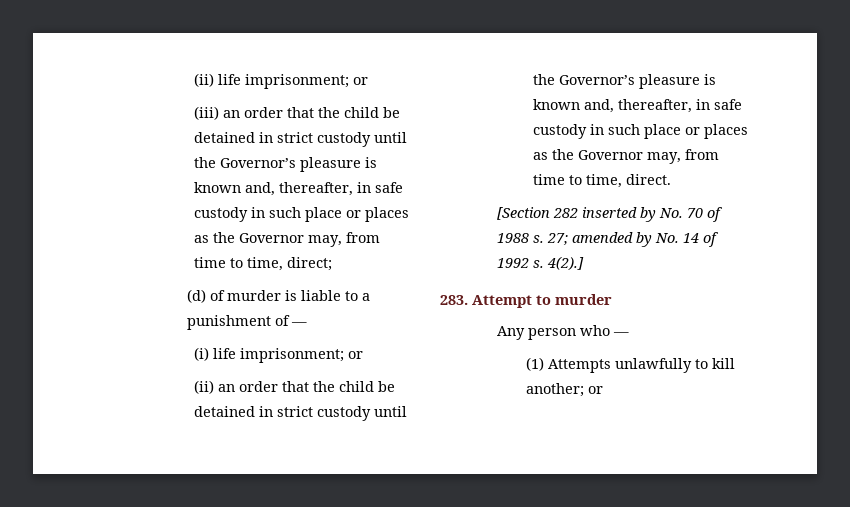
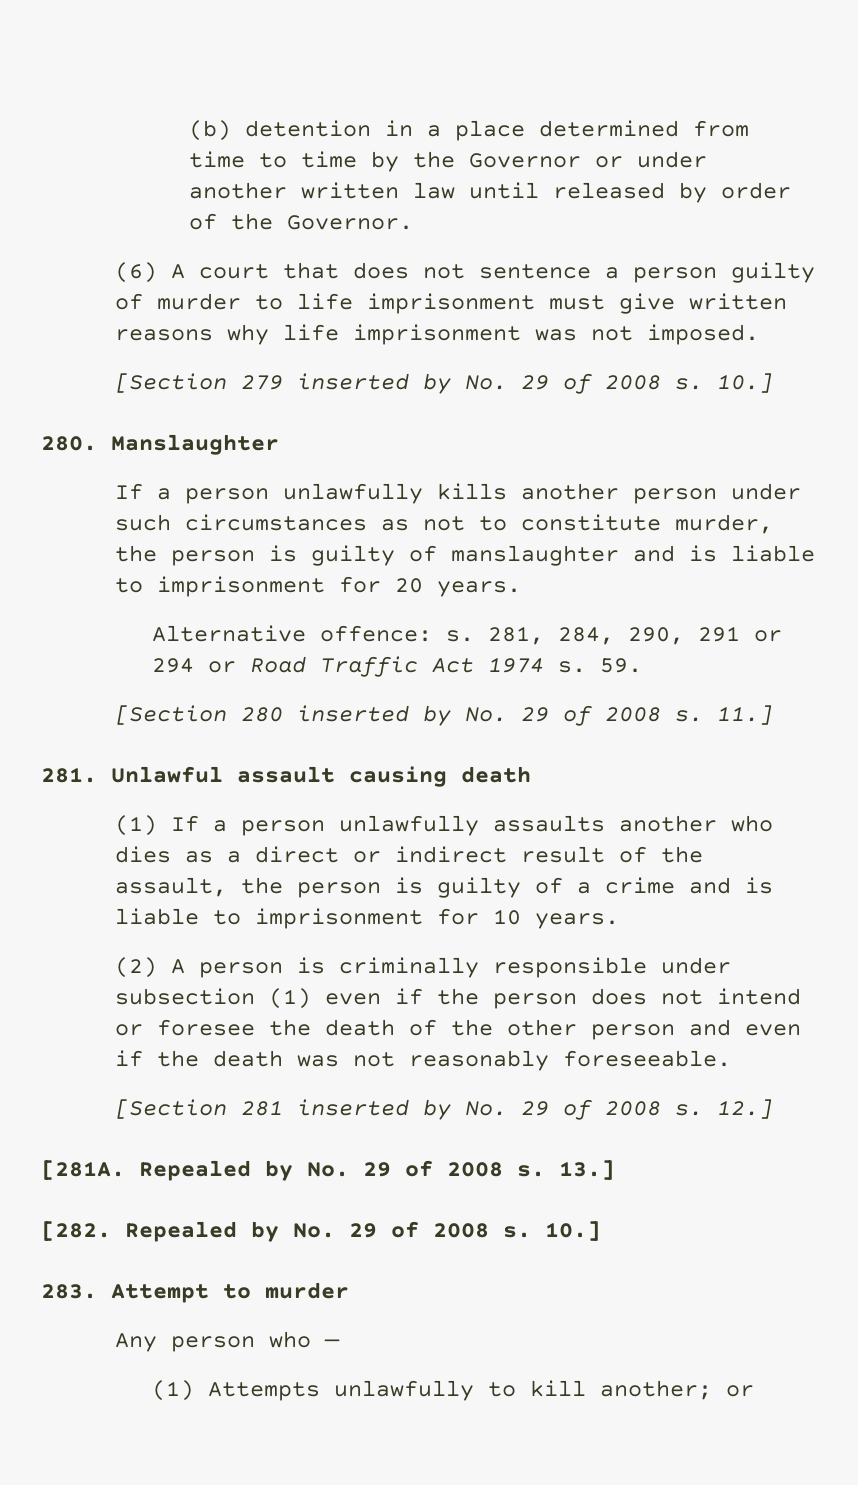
- (ii) life imprisonment; or
- (iii) an order that the child be detained in strict custody until the Governor’s pleasure is known and, thereafter, in safe custody in such place or places as the Governor may, from time to time, direct;
- (d) of murder is liable to a punishment of —
- (i) life imprisonment; or
- (ii) an order that the child be detained in strict custody until the Governor’s pleasure is known and, thereafter, in safe custody in such place or places as the Governor may, from time to time, direct.
- [Section 282 inserted by No. 70 of 1988 s. 27; amended by No. 14 of 1992 s. 4(2).]
+ (b) detention in a place determined from time to time by the Governor or under another written law until released by order of the Governor.
+ (6) A court that does not sentence a person guilty of murder to life imprisonment must give written reasons why life imprisonment was not imposed.
+ [Section 279 inserted by No. 29 of 2008 s. 10.]
+ 280. Manslaughter
+ If a person unlawfully kills another person under such circumstances as not to constitute murder, the person is guilty of manslaughter and is liable to imprisonment for 20 years.
+ Alternative offence: s. 281, 284, 290, 291 or 294 or Road Traffic Act 1974 s. 59.
+ [Section 280 inserted by No. 29 of 2008 s. 11.]
+ 281. Unlawful assault causing death
+ (1) If a person unlawfully assaults another who dies as a direct or indirect result of the assault, the person is guilty of a crime and is liable to imprisonment for 10 years.
+ (2) A person is criminally responsible under subsection (1) even if the person does not intend or foresee the death of the other person and even if the death was not reasonably foreseeable.
+ [Section 281 inserted by No. 29 of 2008 s. 12.]
+ [281A. Repealed by No. 29 of 2008 s. 13.]
+ [282. Repealed by No. 29 of 2008 s. 10.]

